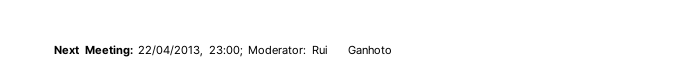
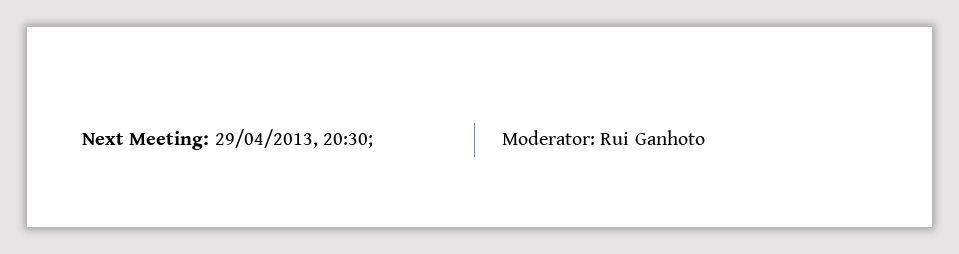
- Next Meeting: 22/04/2013, 23:00; Moderator: Rui Ganhoto
+ Next Meeting: 29/04/2013, 20:30; Moderator: Rui Ganhoto

